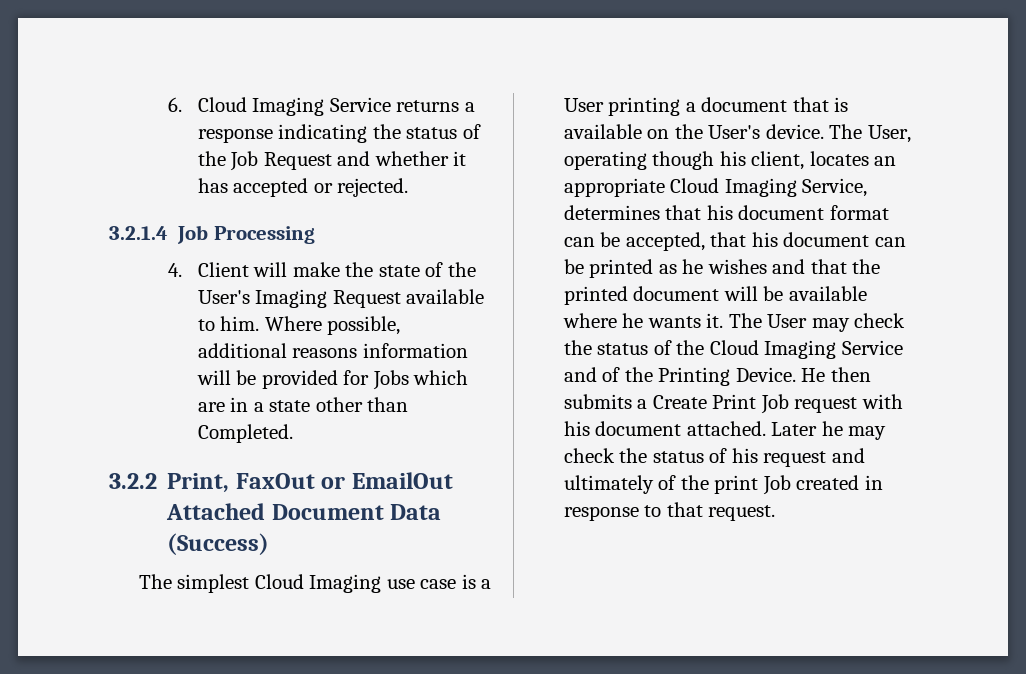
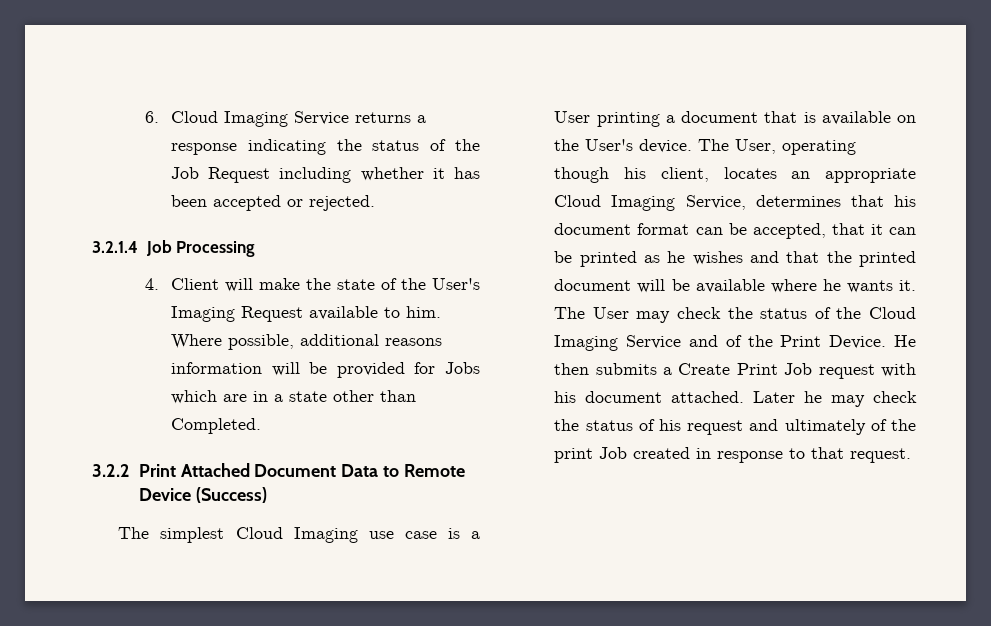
- 6. Cloud Imaging Service returns a response indicating the status of the Job Request and whether it has accepted or rejected.
+ 6. Cloud Imaging Service returns a response indicating the status of the Job Request including whether it has been accepted or rejected.
- 3.2.2 Print, FaxOut or EmailOut Attached Document Data (Success)
+ 3.2.2 Print Attached Document Data to Remote Device (Success)
- The User, operating though his client, locates an appropriate Cloud Imaging Service, determines that his document format can be accepted, that his document can be printed as he wishes and that the printed document will be available where he wants it.
+ The User, operating though his client, locates an appropriate Cloud Imaging Service, determines that his document format can be accepted, that it can be printed as he wishes and that the printed document will be available where he wants it.
- The User may check the status of the Cloud Imaging Service and of the Printing Device.
+ The User may check the status of the Cloud Imaging Service and of the Print Device.

